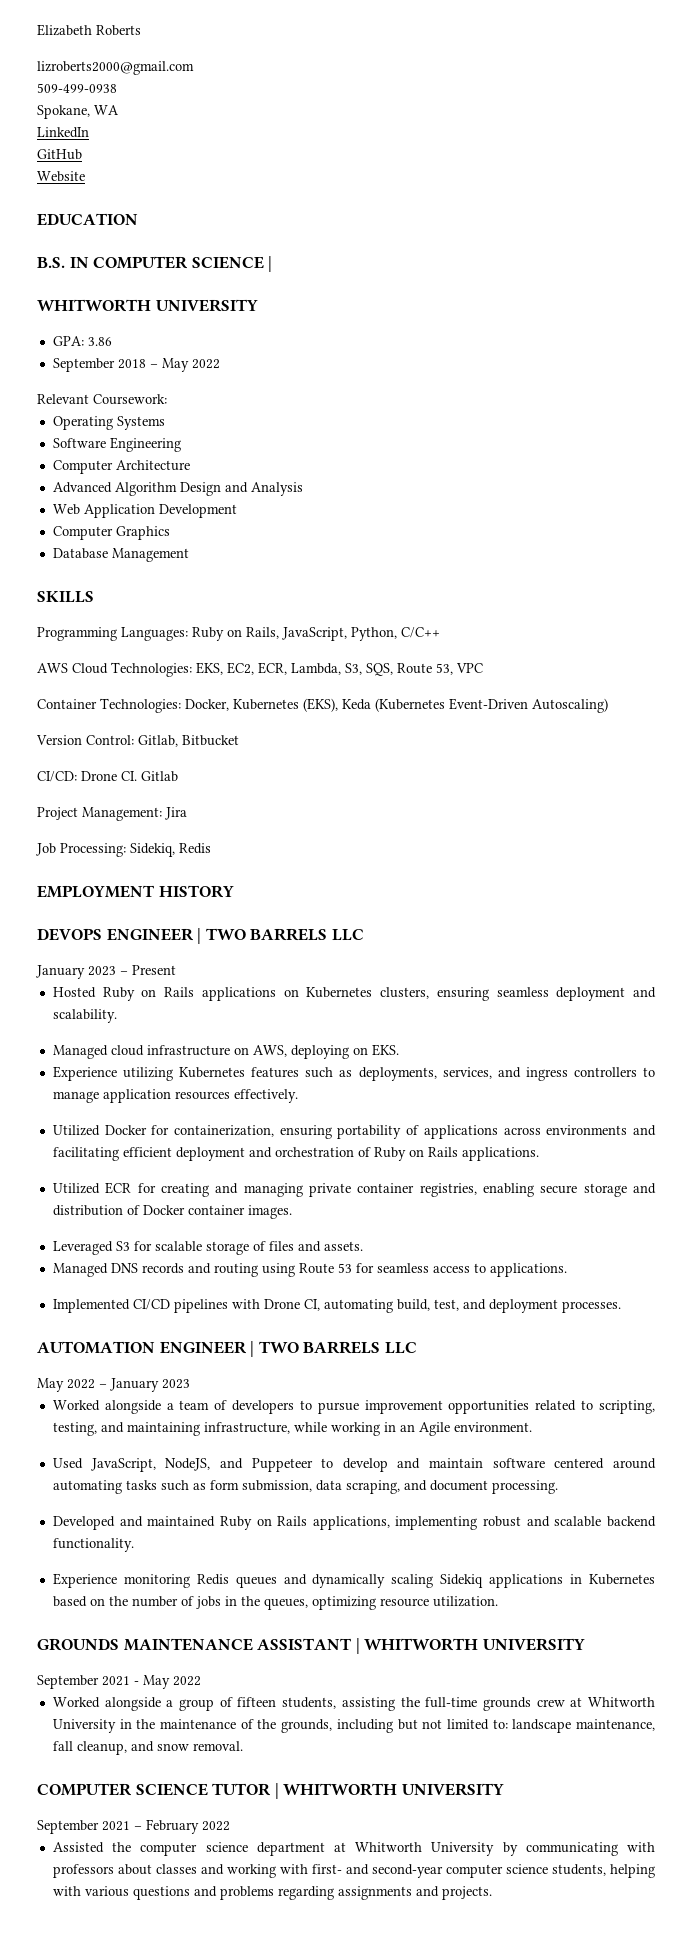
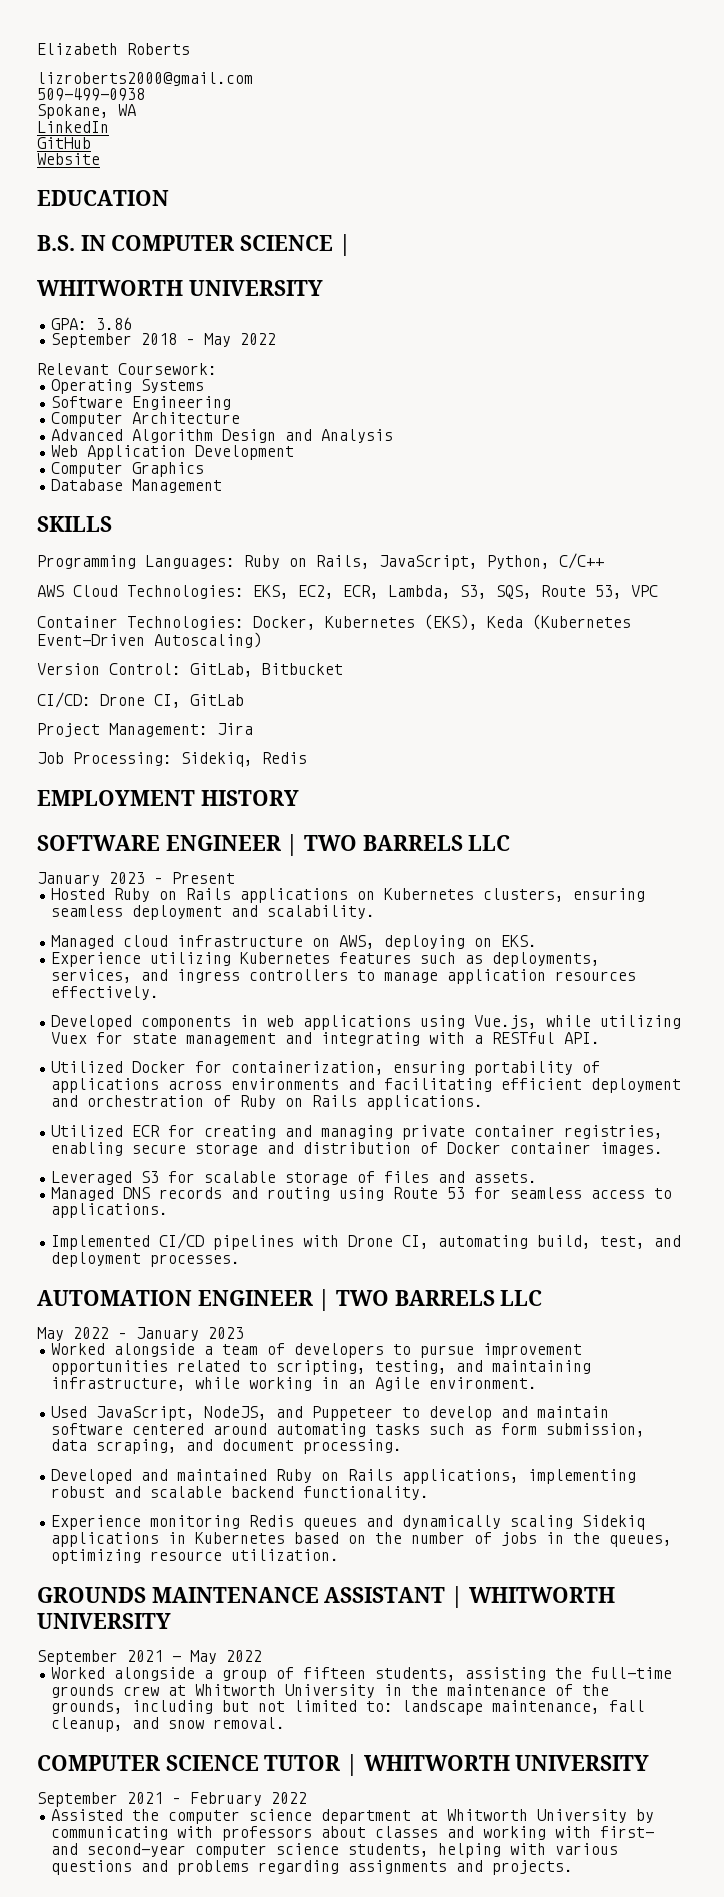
- Version Control: Gitlab, Bitbucket
+ Version Control: GitLab, Bitbucket
- CI/CD: Drone CI. Gitlab
+ CI/CD: Drone CI, GitLab
- DEVOPS ENGINEER | TWO BARRELS LLC
+ SOFTWARE ENGINEER | TWO BARRELS LLC
+ Developed components in web applications using Vue.js, while utilizing Vuex for state management and integrating with a RESTful API.

